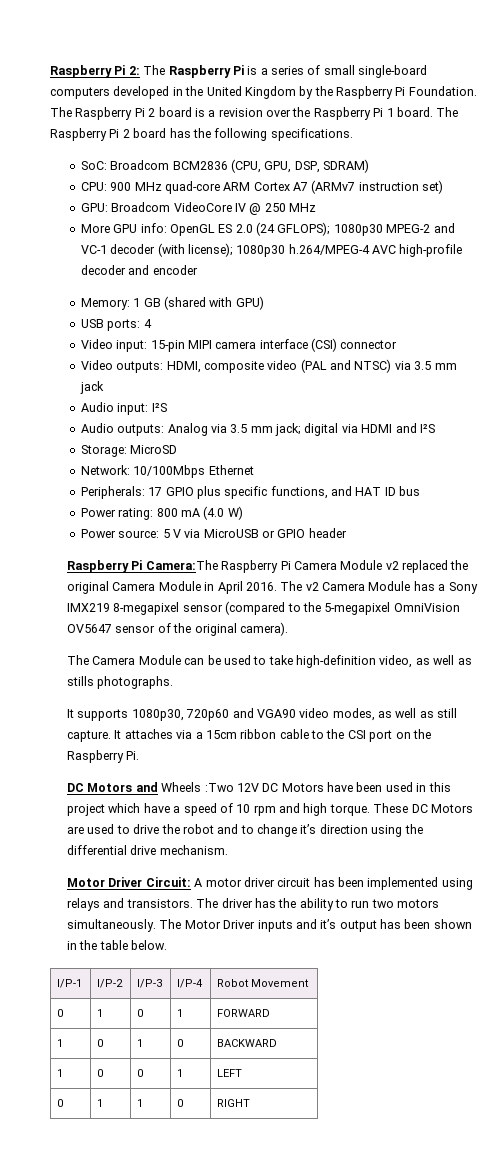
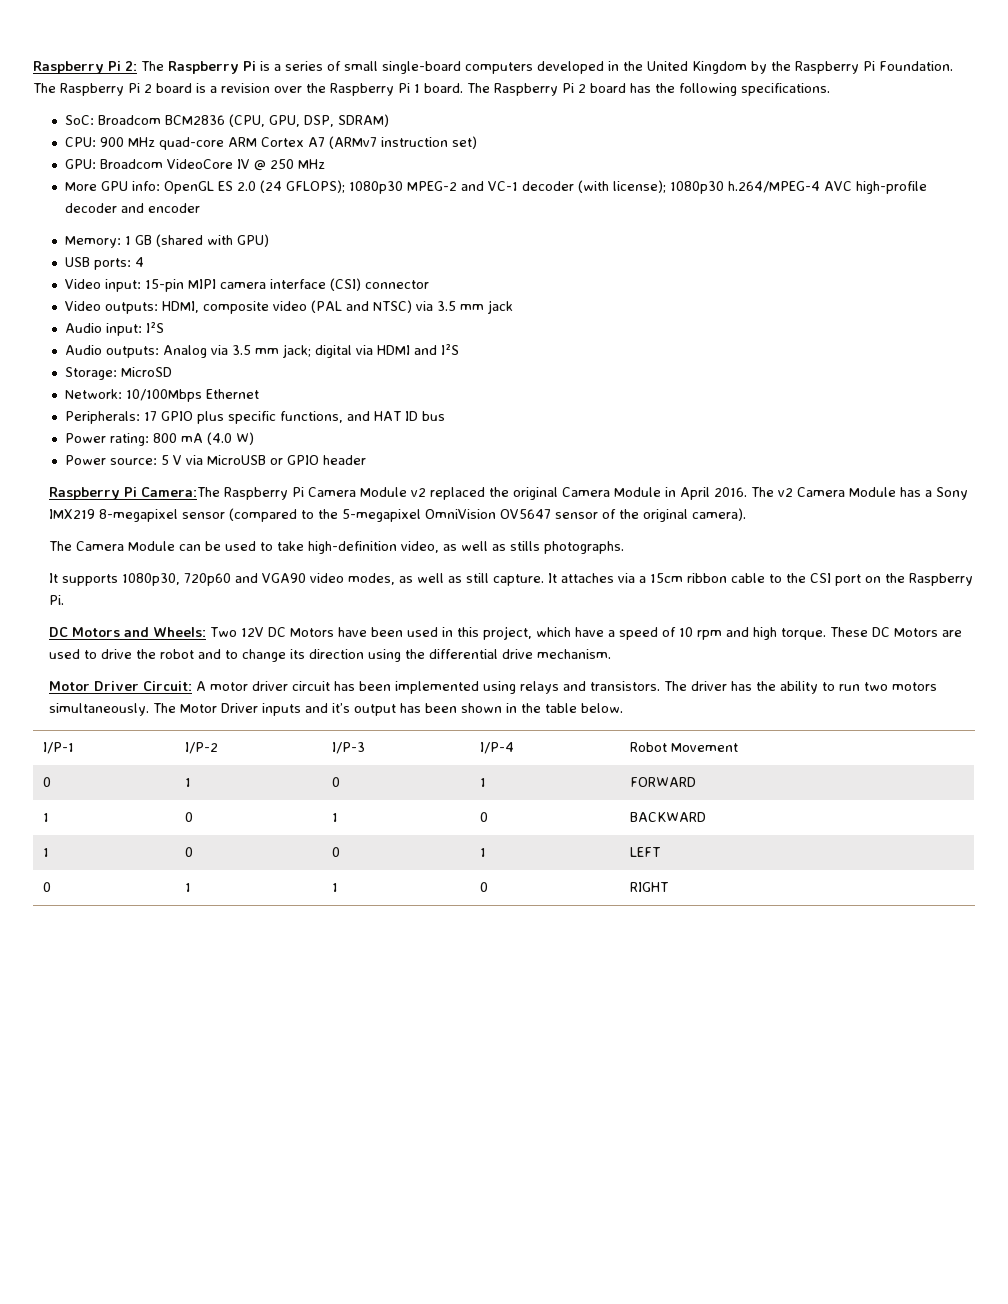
- DC Motors and Wheels :Two 12V DC Motors have been used in this project which have a speed of 10 rpm and high torque.
+ DC Motors and Wheels: Two 12V DC Motors have been used in this project, which have a speed of 10 rpm and high torque.
- These DC Motors are used to drive the robot and to change it’s direction using the differential drive mechanism.
+ These DC Motors are used to drive the robot and to change its direction using the differential drive mechanism.

